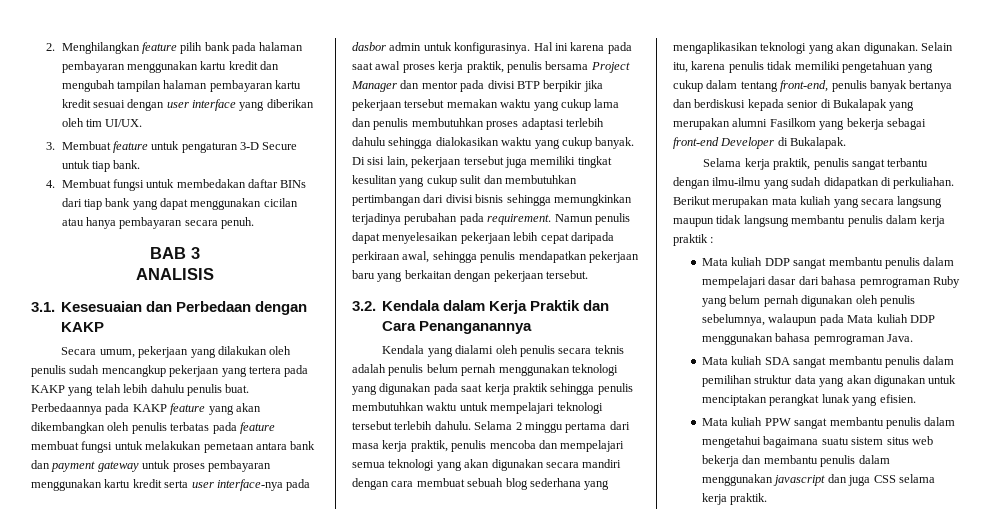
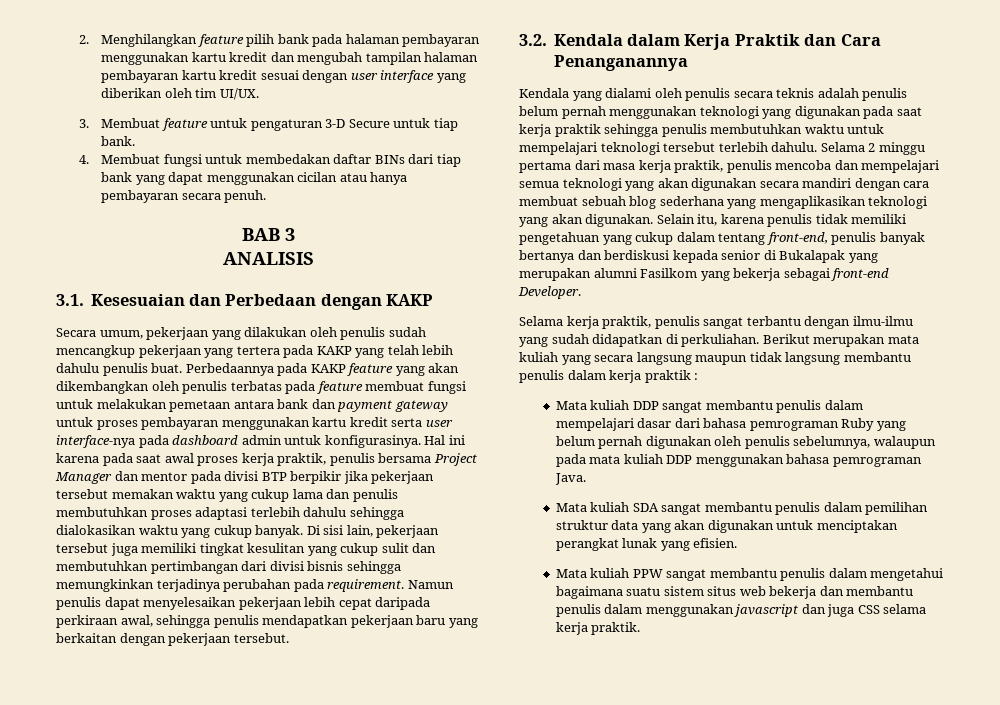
- Perbedaannya pada KAKP feature yang akan dikembangkan oleh penulis terbatas pada feature membuat fungsi untuk melakukan pemetaan antara bank dan payment gateway untuk proses pembayaran menggunakan kartu kredit serta user interface-nya pada dasbor admin untuk konfigurasinya.
+ Perbedaannya pada KAKP feature yang akan dikembangkan oleh penulis terbatas pada feature membuat fungsi untuk melakukan pemetaan antara bank dan payment gateway untuk proses pembayaran menggunakan kartu kredit serta user interface-nya pada dashboard admin untuk konfigurasinya.
- Selain itu, karena penulis tidak memiliki pengetahuan yang cukup dalam tentang front-end, penulis banyak bertanya dan berdiskusi kepada senior di Bukalapak yang merupakan alumni Fasilkom yang bekerja sebagai front-end Developer di Bukalapak.
+ Selain itu, karena penulis tidak memiliki pengetahuan yang cukup dalam tentang front-end, penulis banyak bertanya dan berdiskusi kepada senior di Bukalapak yang merupakan alumni Fasilkom yang bekerja sebagai front-end Developer.
- Mata kuliah DDP sangat membantu penulis dalam mempelajari dasar dari bahasa pemrograman Ruby yang belum pernah digunakan oleh penulis sebelumnya, walaupun pada Mata kuliah DDP menggunakan bahasa pemrograman Java.
+ Mata kuliah DDP sangat membantu penulis dalam mempelajari dasar dari bahasa pemrograman Ruby yang belum pernah digunakan oleh penulis sebelumnya, walaupun pada mata kuliah DDP menggunakan bahasa pemrograman Java.

